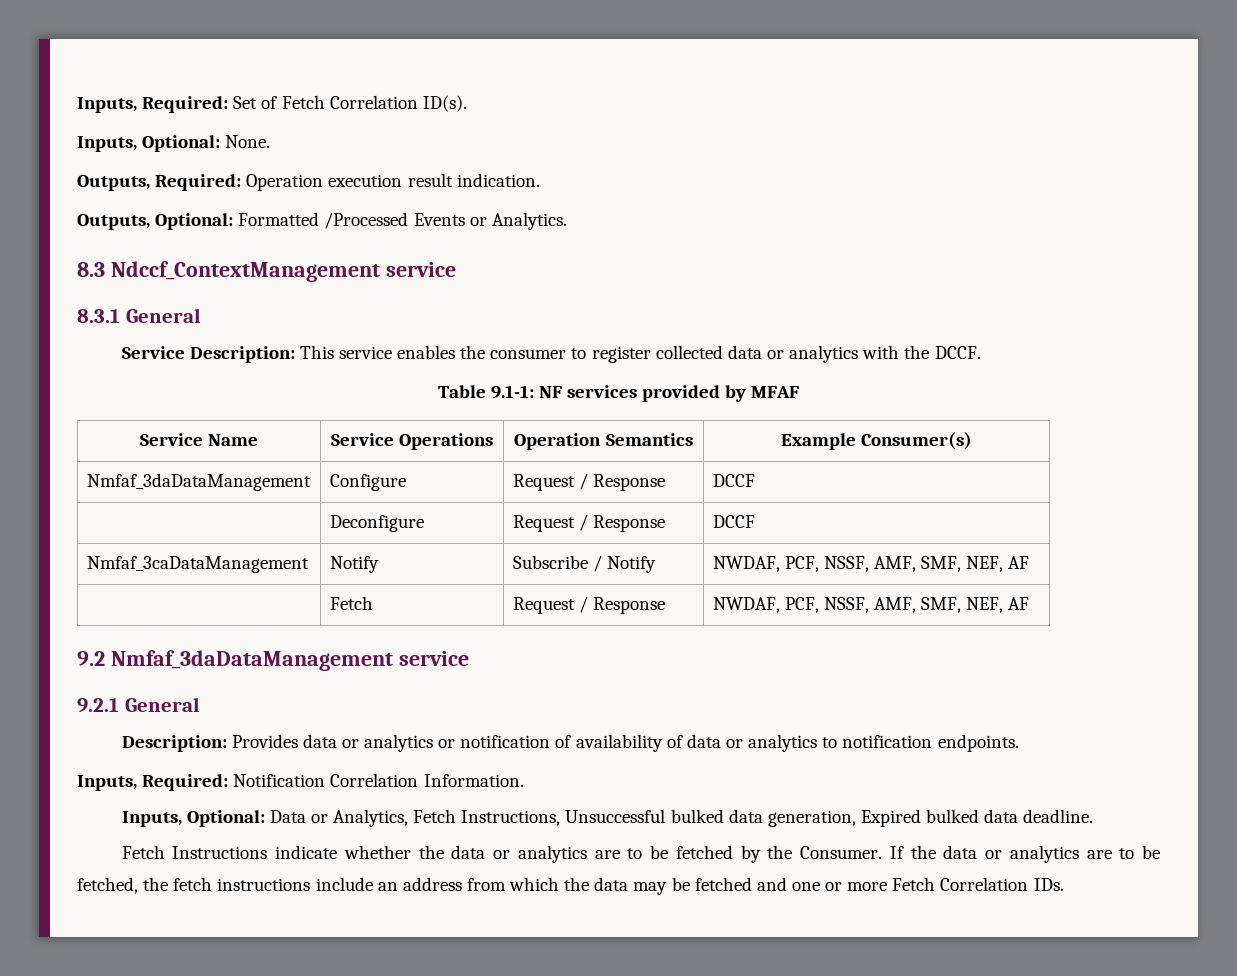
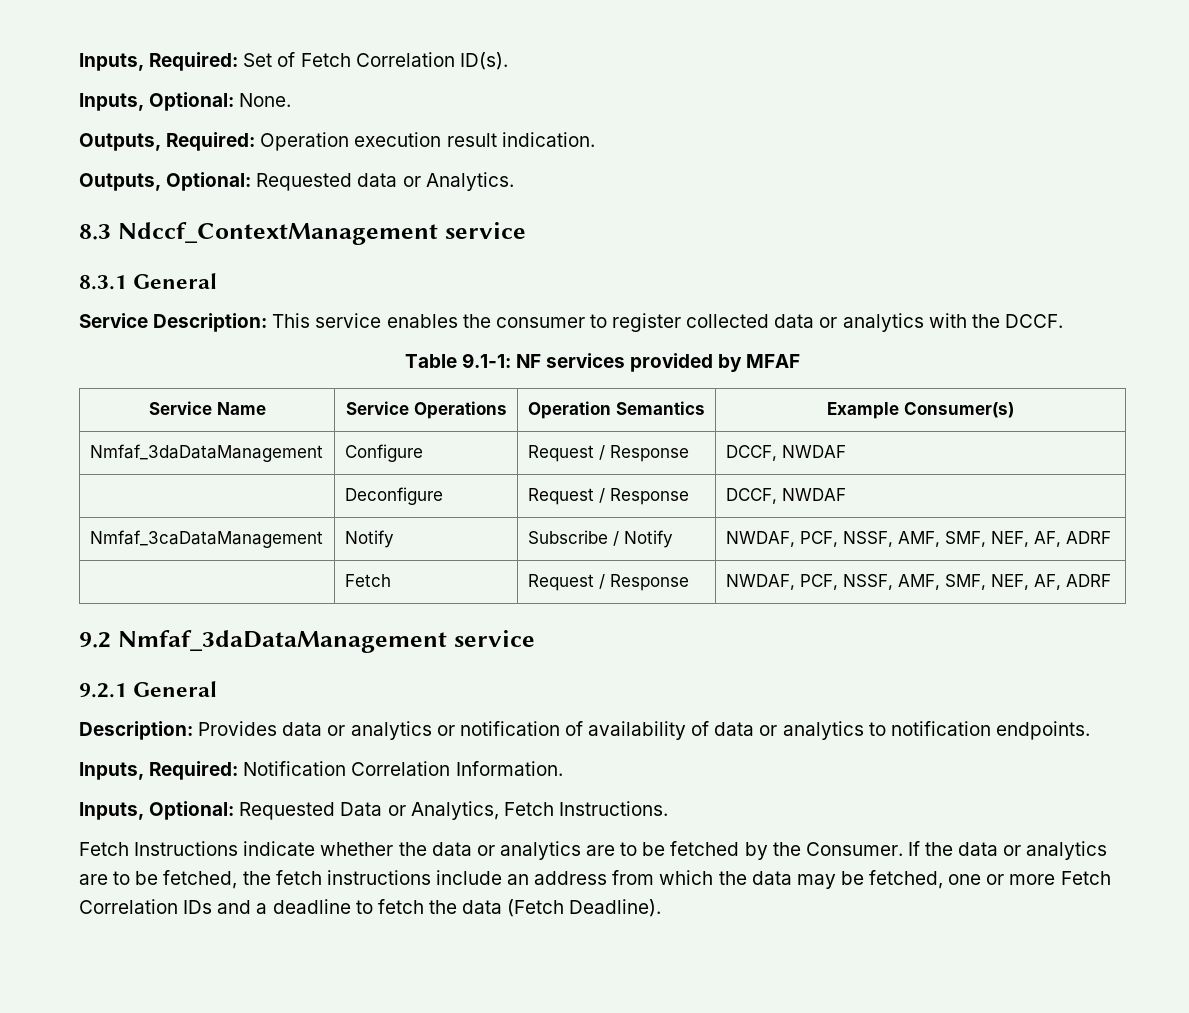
- Outputs, Optional: Formatted /Processed Events or Analytics.
+ Outputs, Optional: Requested data or Analytics.
- Nmfaf_3daDataManagement | Configure | Request / Response | DCCF
+ Nmfaf_3daDataManagement | Configure | Request / Response | DCCF, NWDAF
- | Deconfigure | Request / Response | DCCF
+ | Deconfigure | Request / Response | DCCF, NWDAF
- Nmfaf_3caDataManagement | Notify | Subscribe / Notify | NWDAF, PCF, NSSF, AMF, SMF, NEF, AF
+ Nmfaf_3caDataManagement | Notify | Subscribe / Notify | NWDAF, PCF, NSSF, AMF, SMF, NEF, AF, ADRF
- | Fetch | Request / Response | NWDAF, PCF, NSSF, AMF, SMF, NEF, AF
+ | Fetch | Request / Response | NWDAF, PCF, NSSF, AMF, SMF, NEF, AF, ADRF
- Inputs, Optional: Data or Analytics, Fetch Instructions, Unsuccessful bulked data generation, Expired bulked data deadline.
+ Inputs, Optional: Requested Data or Analytics, Fetch Instructions.
- If the data or analytics are to be fetched, the fetch instructions include an address from which the data may be fetched and one or more Fetch Correlation IDs.
+ If the data or analytics are to be fetched, the fetch instructions include an address from which the data may be fetched, one or more Fetch Correlation IDs and a deadline to fetch the data (Fetch Deadline).

